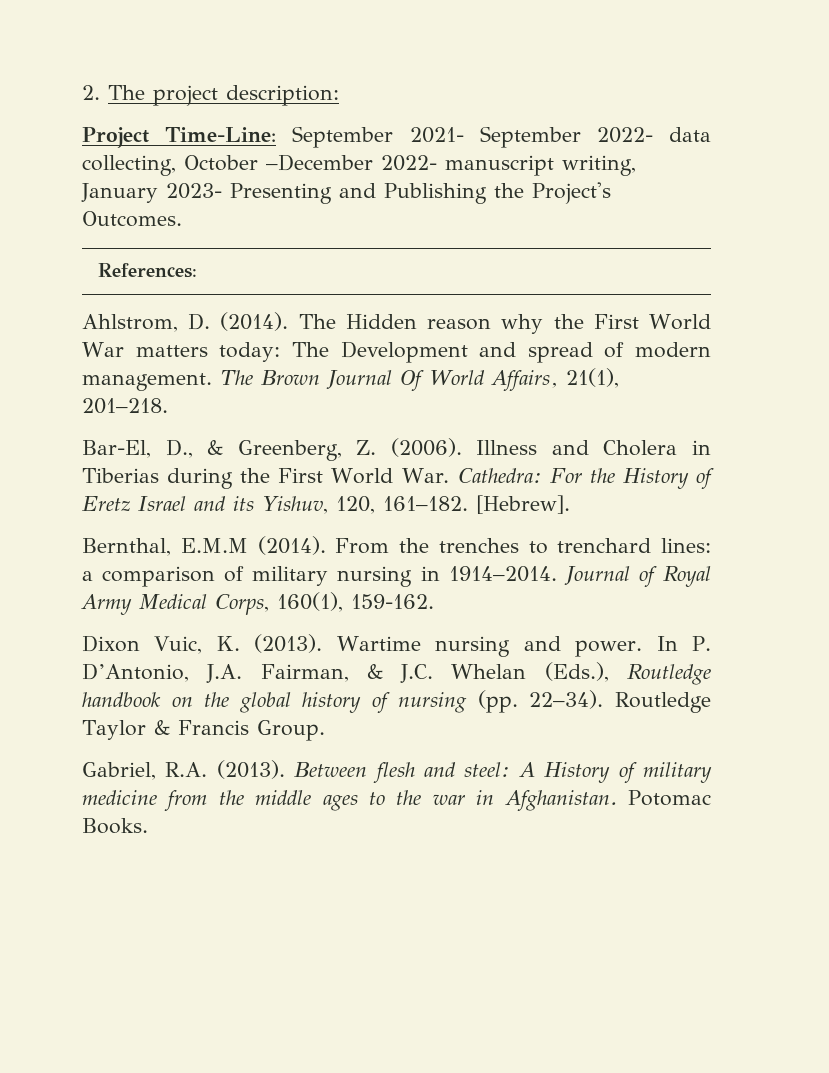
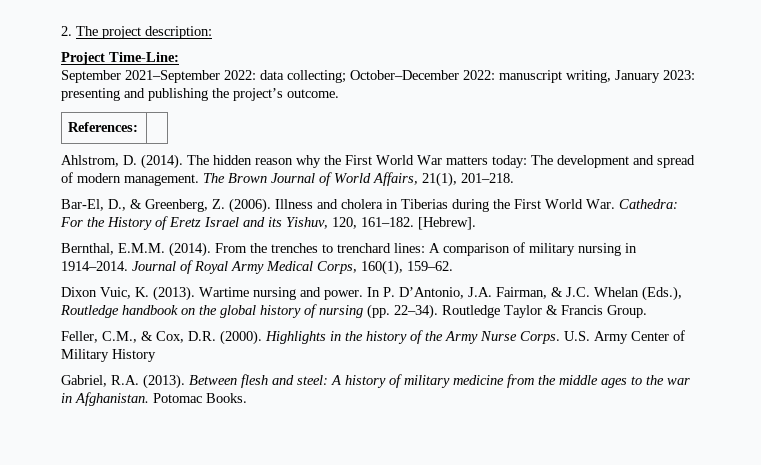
- Project Time-Line: September 2021- September 2022- data collecting, October –December 2022- manuscript writing, January 2023- Presenting and Publishing the Project's Outcomes.
+ Project Time-Line:
+ September 2021–September 2022: data collecting; October–December 2022: manuscript writing, January 2023: presenting and publishing the project’s outcome.
- The Hidden reason why the First World War matters today: The Development and spread of modern management.
+ The hidden reason why the First World War matters today: The development and spread of modern management.
- The Brown Journal Of World Affairs, 21(1), 201–218.
+ The Brown Journal of World Affairs, 21(1), 201–218.
- Illness and Cholera in Tiberias during the First World War. Cathedra: For the History of Eretz Israel and its Yishuv, 120, 161–182.
+ Illness and cholera in Tiberias during the First World War. Cathedra: For the History of Eretz Israel and its Yishuv, 120, 161–182.
- Bernthal, E.M.M (2014).
+ Bernthal, E.M.M. (2014).
- From the trenches to trenchard lines: a comparison of military nursing in 1914–2014.
+ From the trenches to trenchard lines: A comparison of military nursing in 1914–2014.
- Journal of Royal Army Medical Corps, 160(1), 159-162.
+ Journal of Royal Army Medical Corps, 160(1), 159–62.
+ Feller, C.M., & Cox, D.R. (2000). Highlights in the history of the Army Nurse Corps. U.S. Army Center of Military History
- Between flesh and steel: A History of military medicine from the middle ages to the war in Afghanistan.
+ Between flesh and steel: A history of military medicine from the middle ages to the war in Afghanistan.

